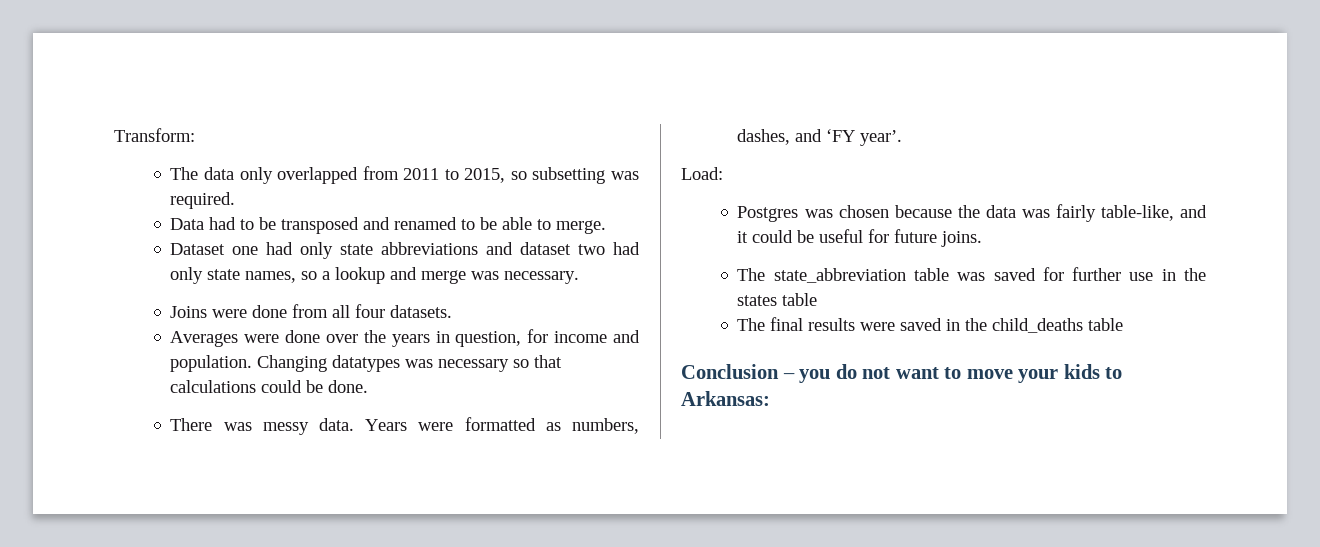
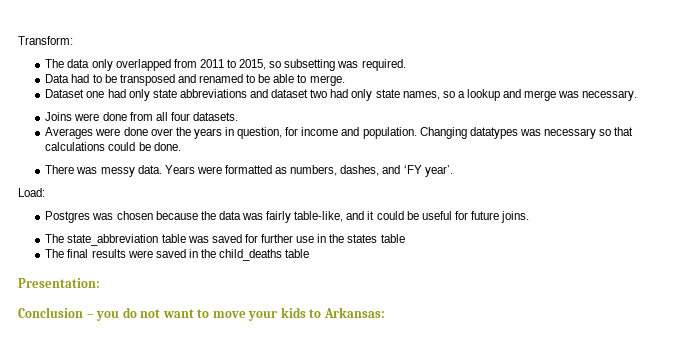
+ Presentation:

